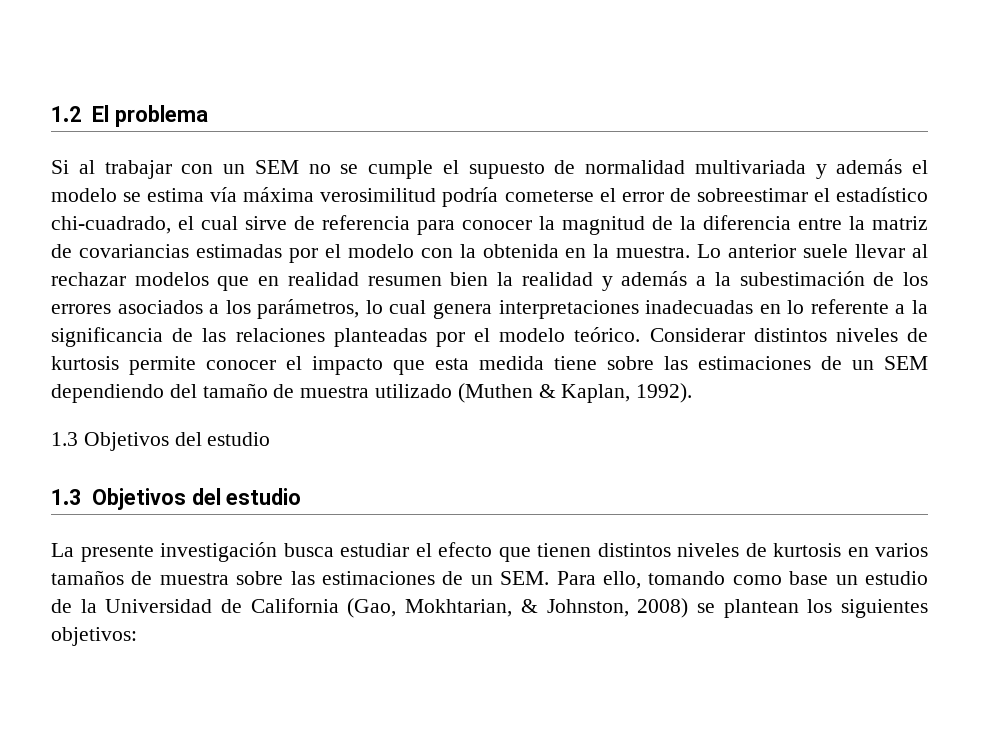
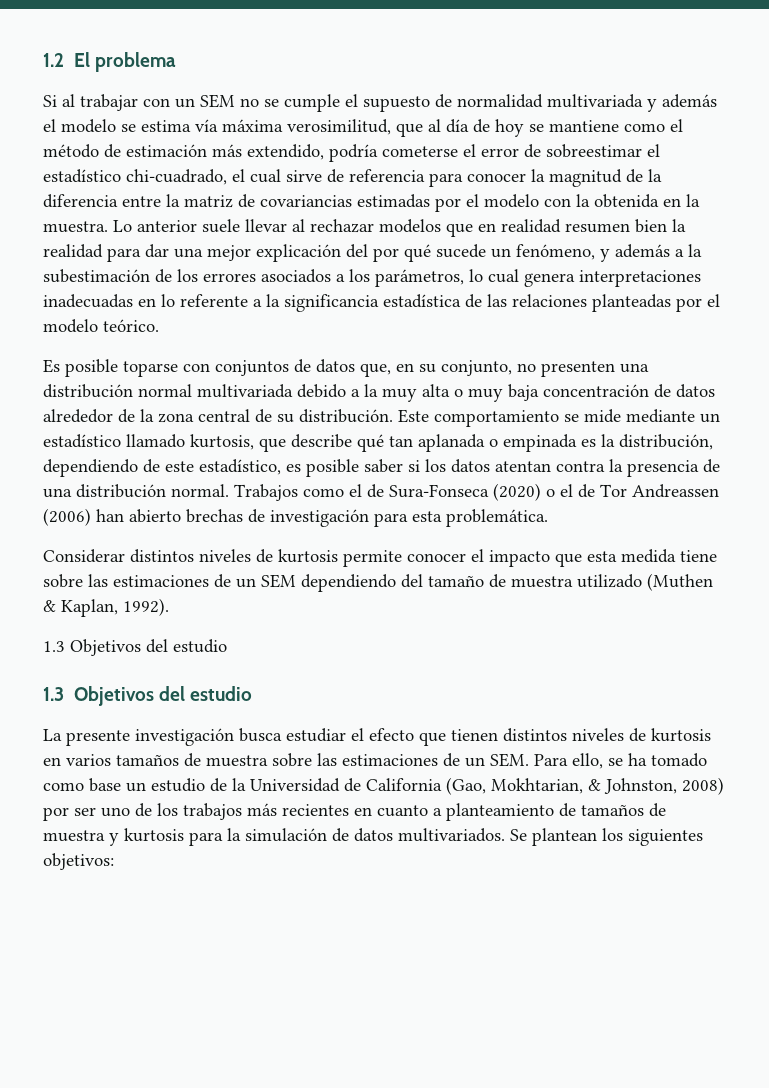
- Si al trabajar con un SEM no se cumple el supuesto de normalidad multivariada y además el modelo se estima vía máxima verosimilitud podría cometerse el error de sobreestimar el estadístico chi-cuadrado, el cual sirve de referencia para conocer la magnitud de la diferencia entre la matriz de covariancias estimadas por el modelo con la obtenida en la muestra.
+ Si al trabajar con un SEM no se cumple el supuesto de normalidad multivariada y además el modelo se estima vía máxima verosimilitud, que al día de hoy se mantiene como el método de estimación más extendido, podría cometerse el error de sobreestimar el estadístico chi-cuadrado, el cual sirve de referencia para conocer la magnitud de la diferencia entre la matriz de covariancias estimadas por el modelo con la obtenida en la muestra.
- Lo anterior suele llevar al rechazar modelos que en realidad resumen bien la realidad y además a la subestimación de los errores asociados a los parámetros, lo cual genera interpretaciones inadecuadas en lo referente a la significancia de las relaciones planteadas por el modelo teórico. Considerar distintos niveles de kurtosis permite conocer el impacto que esta medida tiene sobre las estimaciones de un SEM dependiendo del tamaño de muestra utilizado (Muthen & Kaplan, 1992).
+ Lo anterior suele llevar al rechazar modelos que en realidad resumen bien la realidad para dar una mejor explicación del por qué sucede un fenómeno, y además a la subestimación de los errores asociados a los parámetros, lo cual genera interpretaciones inadecuadas en lo referente a la significancia estadística de las relaciones planteadas por el modelo teórico.
+ Es posible toparse con conjuntos de datos que, en su conjunto, no presenten una distribución normal multivariada debido a la muy alta o muy baja concentración de datos alrededor de la zona central de su distribución. Este comportamiento se mide mediante un estadístico llamado kurtosis, que describe qué tan aplanada o empinada es la distribución, dependiendo de este estadístico, es posible saber si los datos atentan contra la presencia de una distribución normal. Trabajos como el de Sura-Fonseca (2020) o el de Tor Andreassen (2006) han abierto brechas de investigación para esta problemática.
+ Considerar distintos niveles de kurtosis permite conocer el impacto que esta medida tiene sobre las estimaciones de un SEM dependiendo del tamaño de muestra utilizado (Muthen & Kaplan, 1992).
- La presente investigación busca estudiar el efecto que tienen distintos niveles de kurtosis en varios tamaños de muestra sobre las estimaciones de un SEM. Para ello, tomando como base un estudio de la Universidad de California (Gao, Mokhtarian, & Johnston, 2008) se plantean los siguientes objetivos:
+ La presente investigación busca estudiar el efecto que tienen distintos niveles de kurtosis en varios tamaños de muestra sobre las estimaciones de un SEM. Para ello, se ha tomado como base un estudio de la Universidad de California (Gao, Mokhtarian, & Johnston, 2008) por ser uno de los trabajos más recientes en cuanto a planteamiento de tamaños de muestra y kurtosis para la simulación de datos multivariados. Se plantean los siguientes objetivos:

